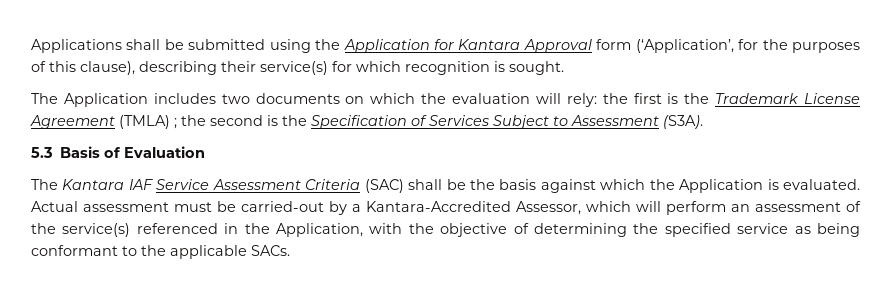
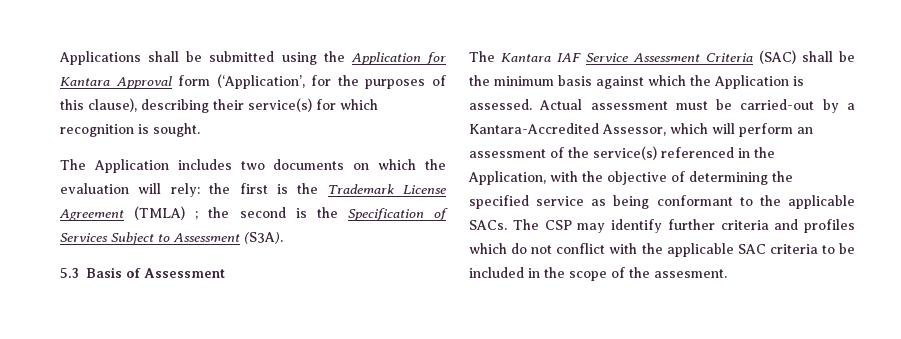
- 5.3 Basis of Evaluation
+ 5.3 Basis of Assessment
- The Kantara IAF Service Assessment Criteria (SAC) shall be the basis against which the Application is evaluated.
+ The Kantara IAF Service Assessment Criteria (SAC) shall be the minimum basis against which the Application is assessed.
+ The CSP may identify further criteria and profiles which do not conflict with the applicable SAC criteria to be included in the scope of the assesment.

